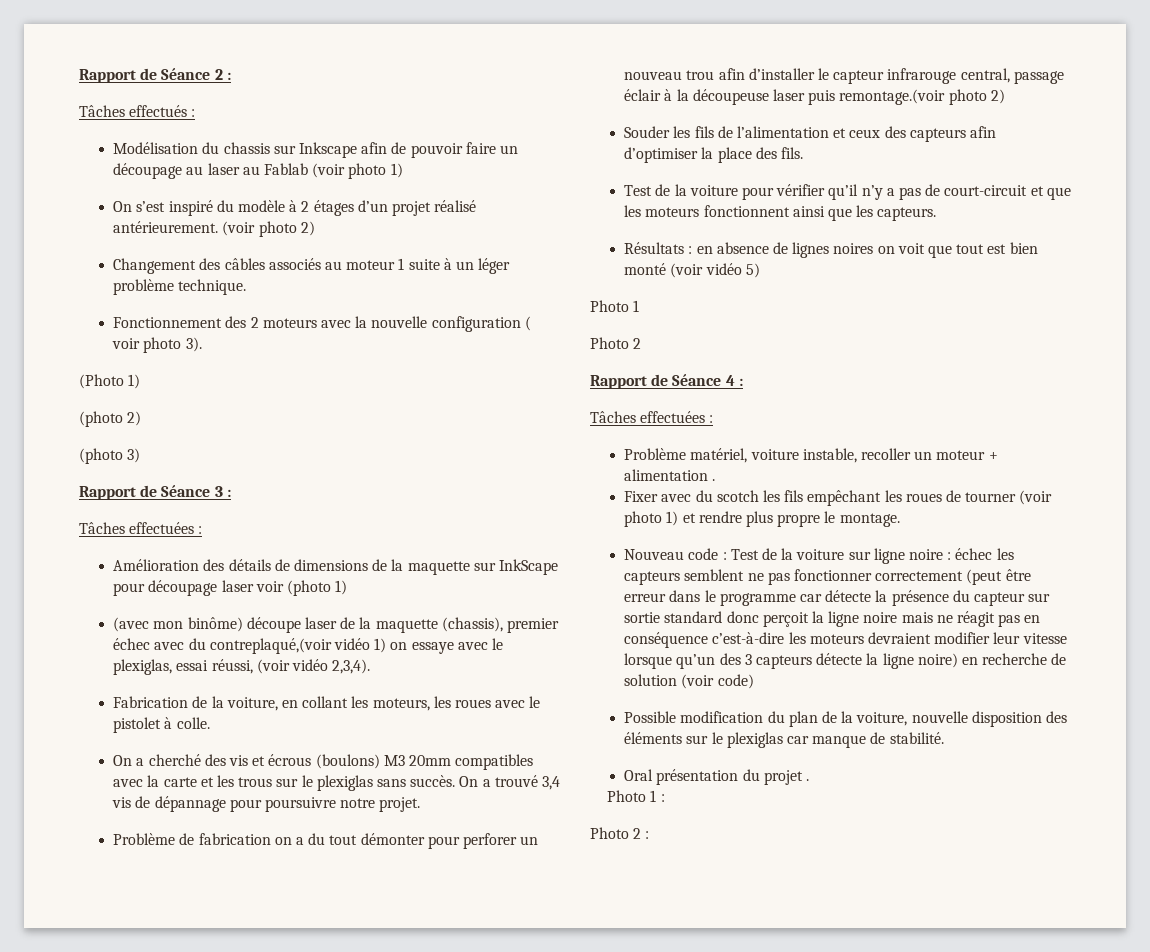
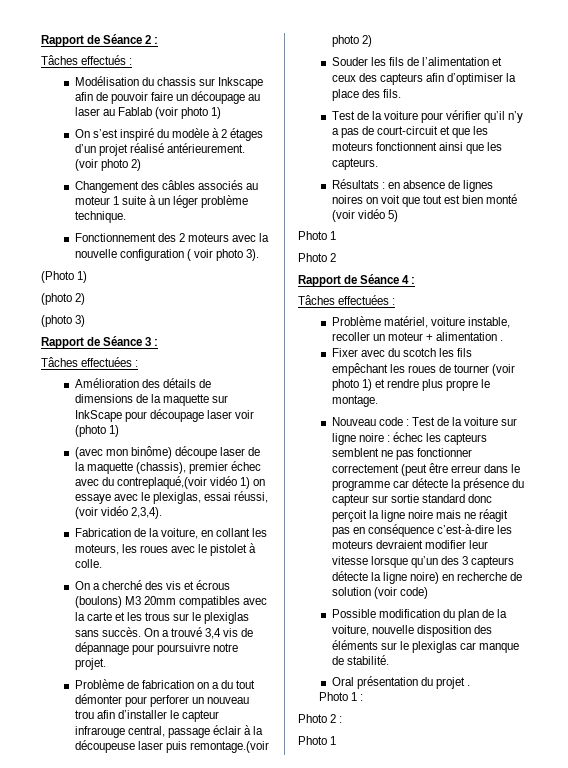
  Photo 2 :
+ Photo 1

